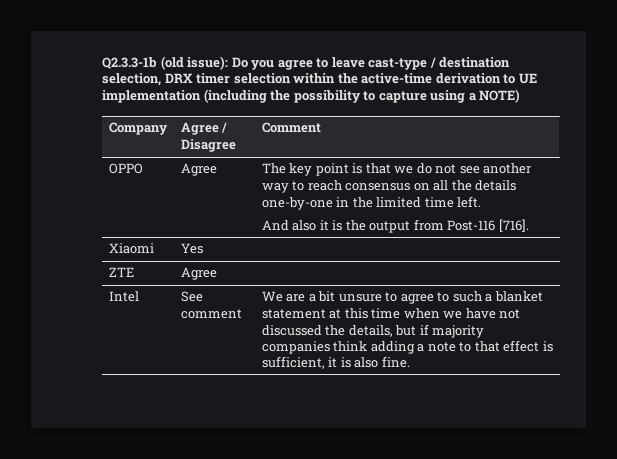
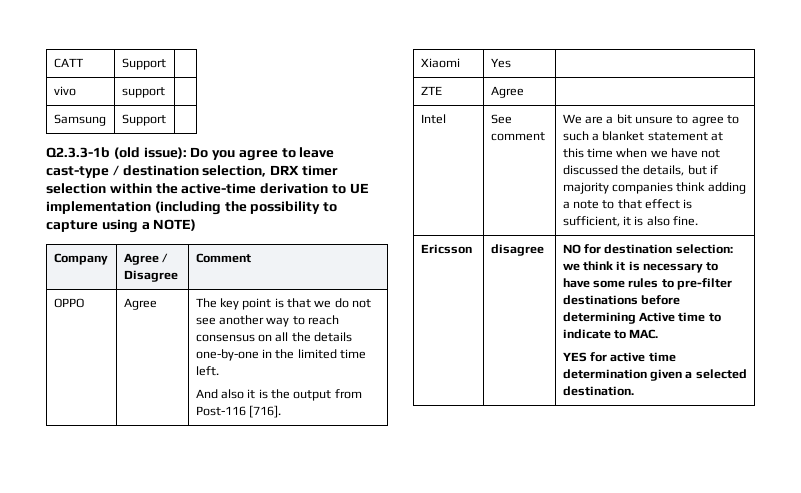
+ CATT | Support |
+ vivo | support |
+ Samsung | Support |
+ Ericsson | disagree | NO for destination selection: we think it is necessary to have some rules to pre-filter destinations before determining Active time to indicate to MAC.
+ YES for active time determination given a selected destination.

